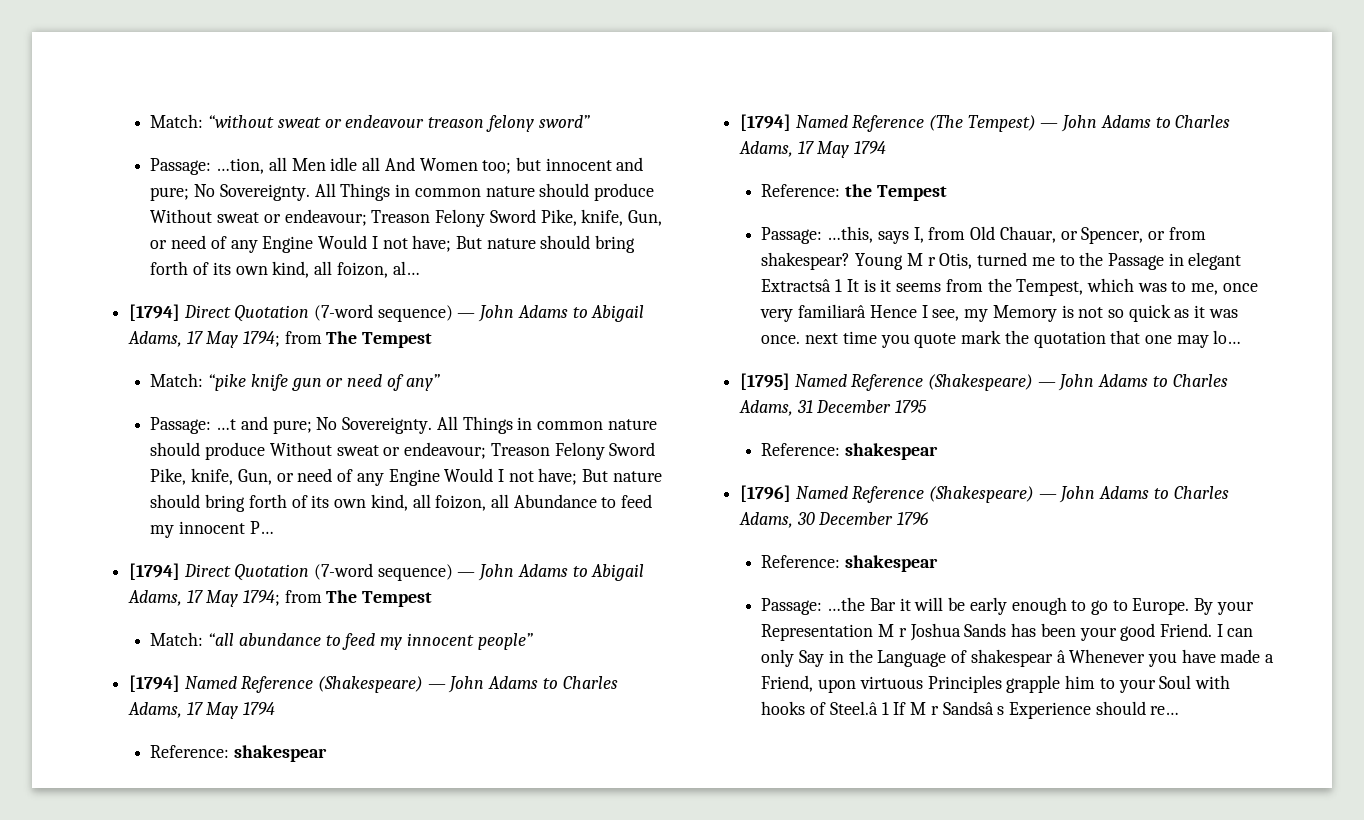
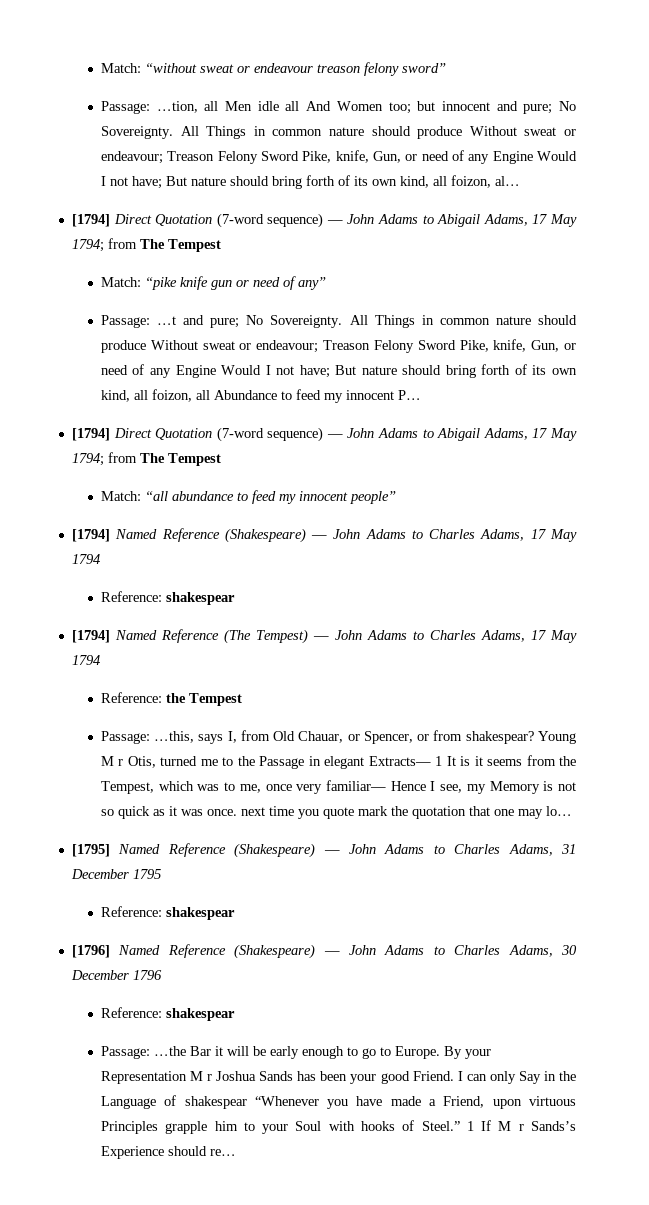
- Young M r Otis, turned me to the Passage in elegant Extractsâ 1 It is it seems from the Tempest, which was to me, once very familiarâ Hence I see, my Memory is not so quick as it was once. next time you quote mark the quotation that one may lo…
+ Young M r Otis, turned me to the Passage in elegant Extracts— 1 It is it seems from the Tempest, which was to me, once very familiar— Hence I see, my Memory is not so quick as it was once. next time you quote mark the quotation that one may lo…
- I can only Say in the Language of shakespear â Whenever you have made a Friend, upon virtuous Principles grapple him to your Soul with hooks of Steel.â 1 If M r Sandsâ s Experience should re…
+ I can only Say in the Language of shakespear “Whenever you have made a Friend, upon virtuous Principles grapple him to your Soul with hooks of Steel.” 1 If M r Sands’s Experience should re…

